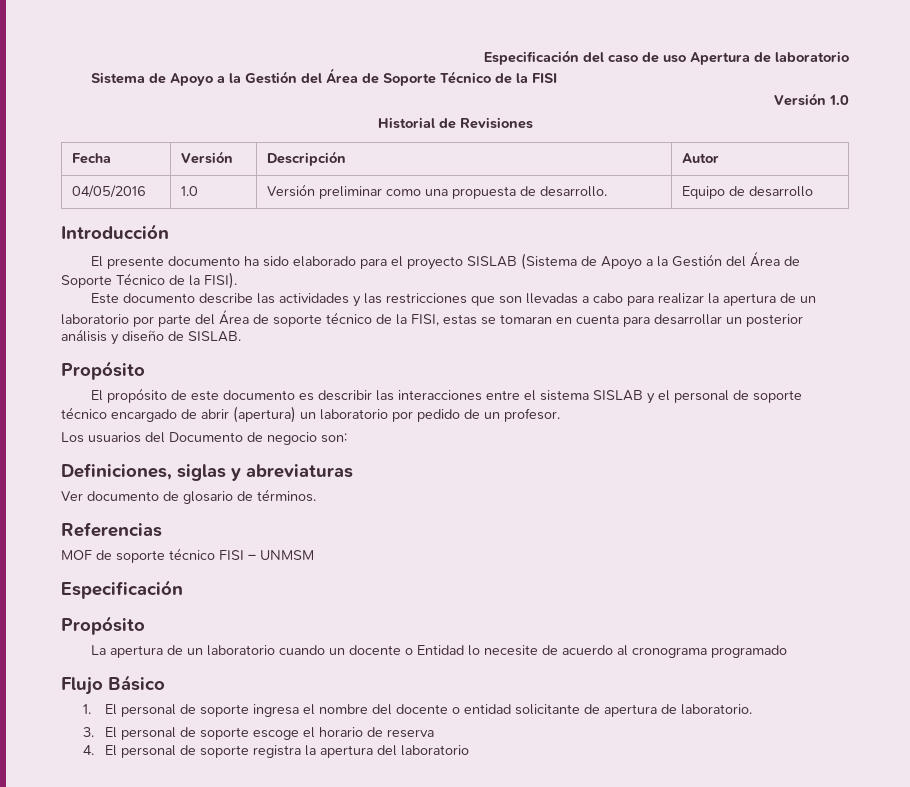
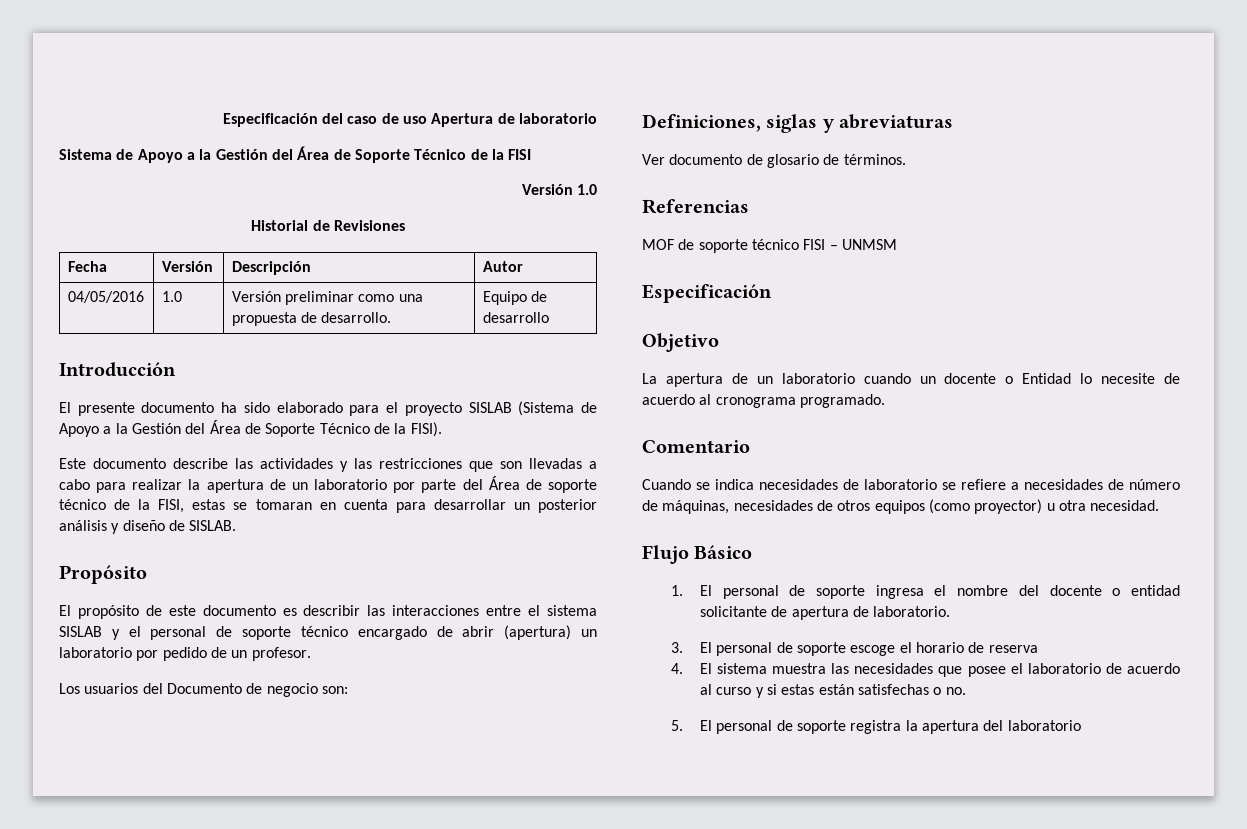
  MOF de soporte técnico FISI – UNMSM
  Especificación
- Propósito
+ Objetivo
- La apertura de un laboratorio cuando un docente o Entidad lo necesite de acuerdo al cronograma programado
+ La apertura de un laboratorio cuando un docente o Entidad lo necesite de acuerdo al cronograma programado.
+ Comentario
+ Cuando se indica necesidades de laboratorio se refiere a necesidades de número de máquinas, necesidades de otros equipos (como proyector) u otra necesidad.
- 4. El personal de soporte registra la apertura del laboratorio
+ 4. El sistema muestra las necesidades que posee el laboratorio de acuerdo al curso y si estas están satisfechas o no.
+ 5. El personal de soporte registra la apertura del laboratorio

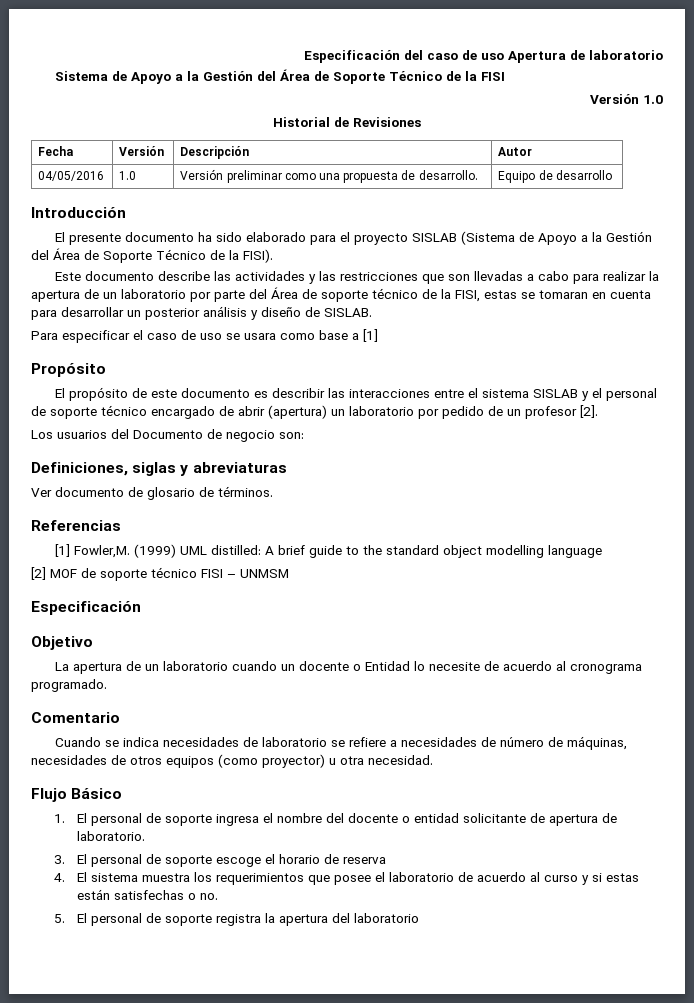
+ Para especificar el caso de uso se usara como base a [1]
- El propósito de este documento es describir las interacciones entre el sistema SISLAB y el personal de soporte técnico encargado de abrir (apertura) un laboratorio por pedido de un profesor.
+ El propósito de este documento es describir las interacciones entre el sistema SISLAB y el personal de soporte técnico encargado de abrir (apertura) un laboratorio por pedido de un profesor [2].
- MOF de soporte técnico FISI – UNMSM
+ [1] Fowler,M. (1999) UML distilled: A brief guide to the standard object modelling language
+ [2] MOF de soporte técnico FISI – UNMSM
- 4. El sistema muestra las necesidades que posee el laboratorio de acuerdo al curso y si estas están satisfechas o no.
+ 4. El sistema muestra los requerimientos que posee el laboratorio de acuerdo al curso y si estas están satisfechas o no.

